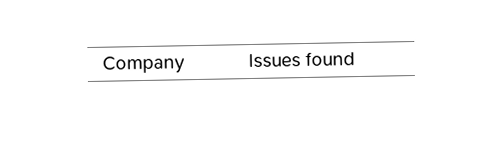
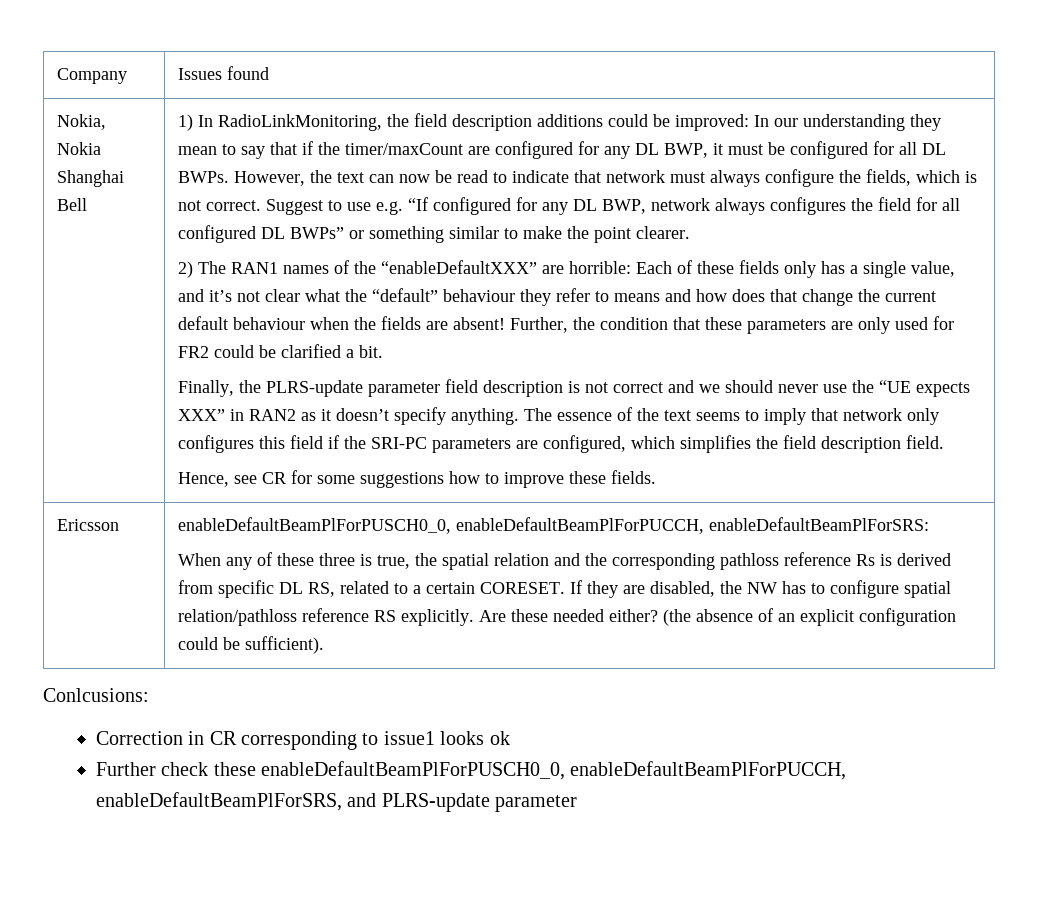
+ Nokia, Nokia Shanghai Bell | 1) In RadioLinkMonitoring, the field description additions could be improved: In our understanding they mean to say that if the timer/maxCount are configured for any DL BWP, it must be configured for all DL BWPs. However, the text can now be read to indicate that network must always configure the fields, which is not correct. Suggest to use e.g. “If configured for any DL BWP, network always configures the field for all configured DL BWPs” or something similar to make the point clearer.
+ 2) The RAN1 names of the “enableDefaultXXX” are horrible: Each of these fields only has a single value, and it’s not clear what the “default” behaviour they refer to means and how does that change the current default behaviour when the fields are absent! Further, the condition that these parameters are only used for FR2 could be clarified a bit.
+ Finally, the PLRS-update parameter field description is not correct and we should never use the “UE expects XXX” in RAN2 as it doesn’t specify anything. The essence of the text seems to imply that network only configures this field if the SRI-PC parameters are configured, which simplifies the field description field.
+ Hence, see CR for some suggestions how to improve these fields.
+ Ericsson | enableDefaultBeamPlForPUSCH0_0, enableDefaultBeamPlForPUCCH, enableDefaultBeamPlForSRS:
+ When any of these three is true, the spatial relation and the corresponding pathloss reference Rs is derived from specific DL RS, related to a certain CORESET. If they are disabled, the NW has to configure spatial relation/pathloss reference RS explicitly. Are these needed either? (the absence of an explicit configuration could be sufficient).
+ Conlcusions:
+ Correction in CR corresponding to issue1 looks ok
+ Further check these enableDefaultBeamPlForPUSCH0_0, enableDefaultBeamPlForPUCCH, enableDefaultBeamPlForSRS, and PLRS-update parameter

